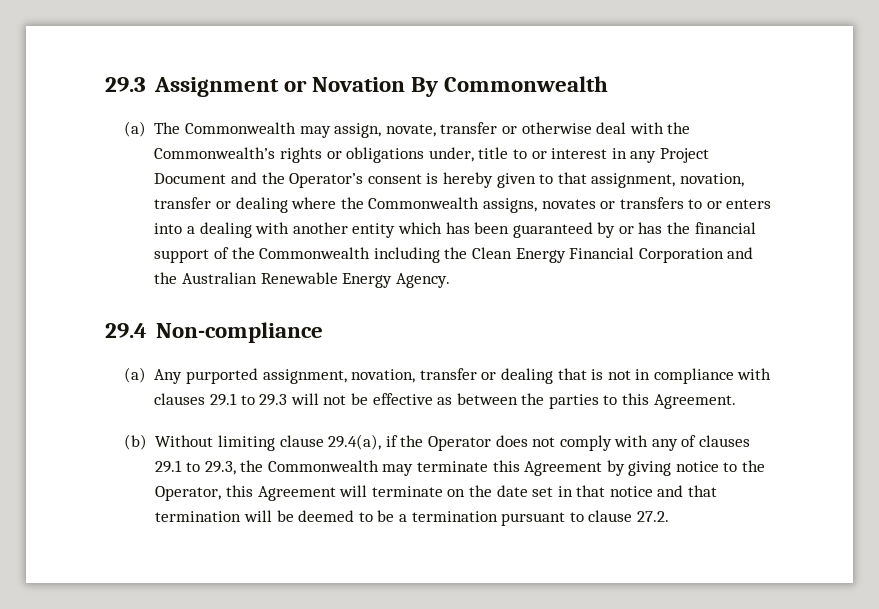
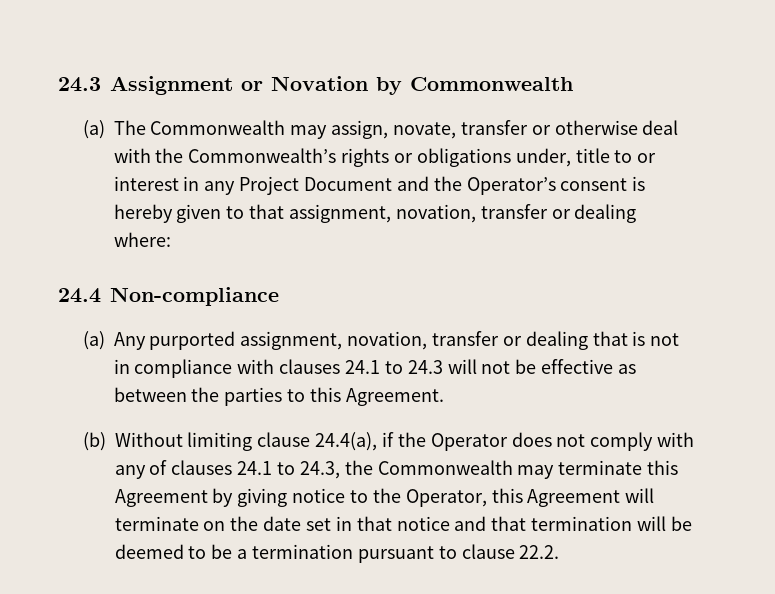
- 29.3 Assignment or Novation By Commonwealth
+ 24.3 Assignment or Novation by Commonwealth
- (a) The Commonwealth may assign, novate, transfer or otherwise deal with the Commonwealth’s rights or obligations under, title to or interest in any Project Document and the Operator’s consent is hereby given to that assignment, novation, transfer or dealing where the Commonwealth assigns, novates or transfers to or enters into a dealing with another entity which has been guaranteed by or has the financial support of the Commonwealth including the Clean Energy Financial Corporation and the Australian Renewable Energy Agency.
- 29.4 Non-compliance
+ (a) The Commonwealth may assign, novate, transfer or otherwise deal with the Commonwealth’s rights or obligations under, title to or interest in any Project Document and the Operator’s consent is hereby given to that assignment, novation, transfer or dealing where:
+ 24.4 Non-compliance
- (a) Any purported assignment, novation, transfer or dealing that is not in compliance with clauses 29.1 to 29.3 will not be effective as between the parties to this Agreement.
+ (a) Any purported assignment, novation, transfer or dealing that is not in compliance with clauses 24.1 to 24.3 will not be effective as between the parties to this Agreement.
- (b) Without limiting clause 29.4(a), if the Operator does not comply with any of clauses 29.1 to 29.3, the Commonwealth may terminate this Agreement by giving notice to the Operator, this Agreement will terminate on the date set in that notice and that termination will be deemed to be a termination pursuant to clause 27.2.
+ (b) Without limiting clause 24.4(a), if the Operator does not comply with any of clauses 24.1 to 24.3, the Commonwealth may terminate this Agreement by giving notice to the Operator, this Agreement will terminate on the date set in that notice and that termination will be deemed to be a termination pursuant to clause 22.2.

